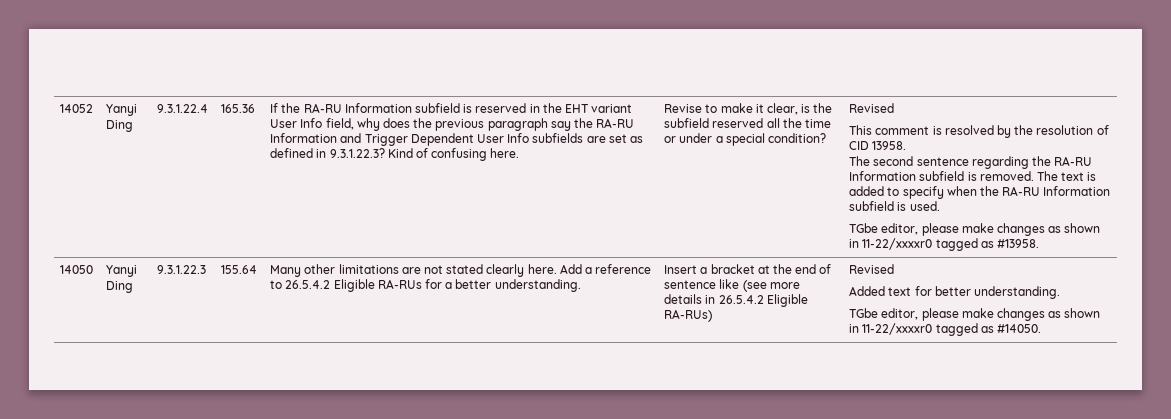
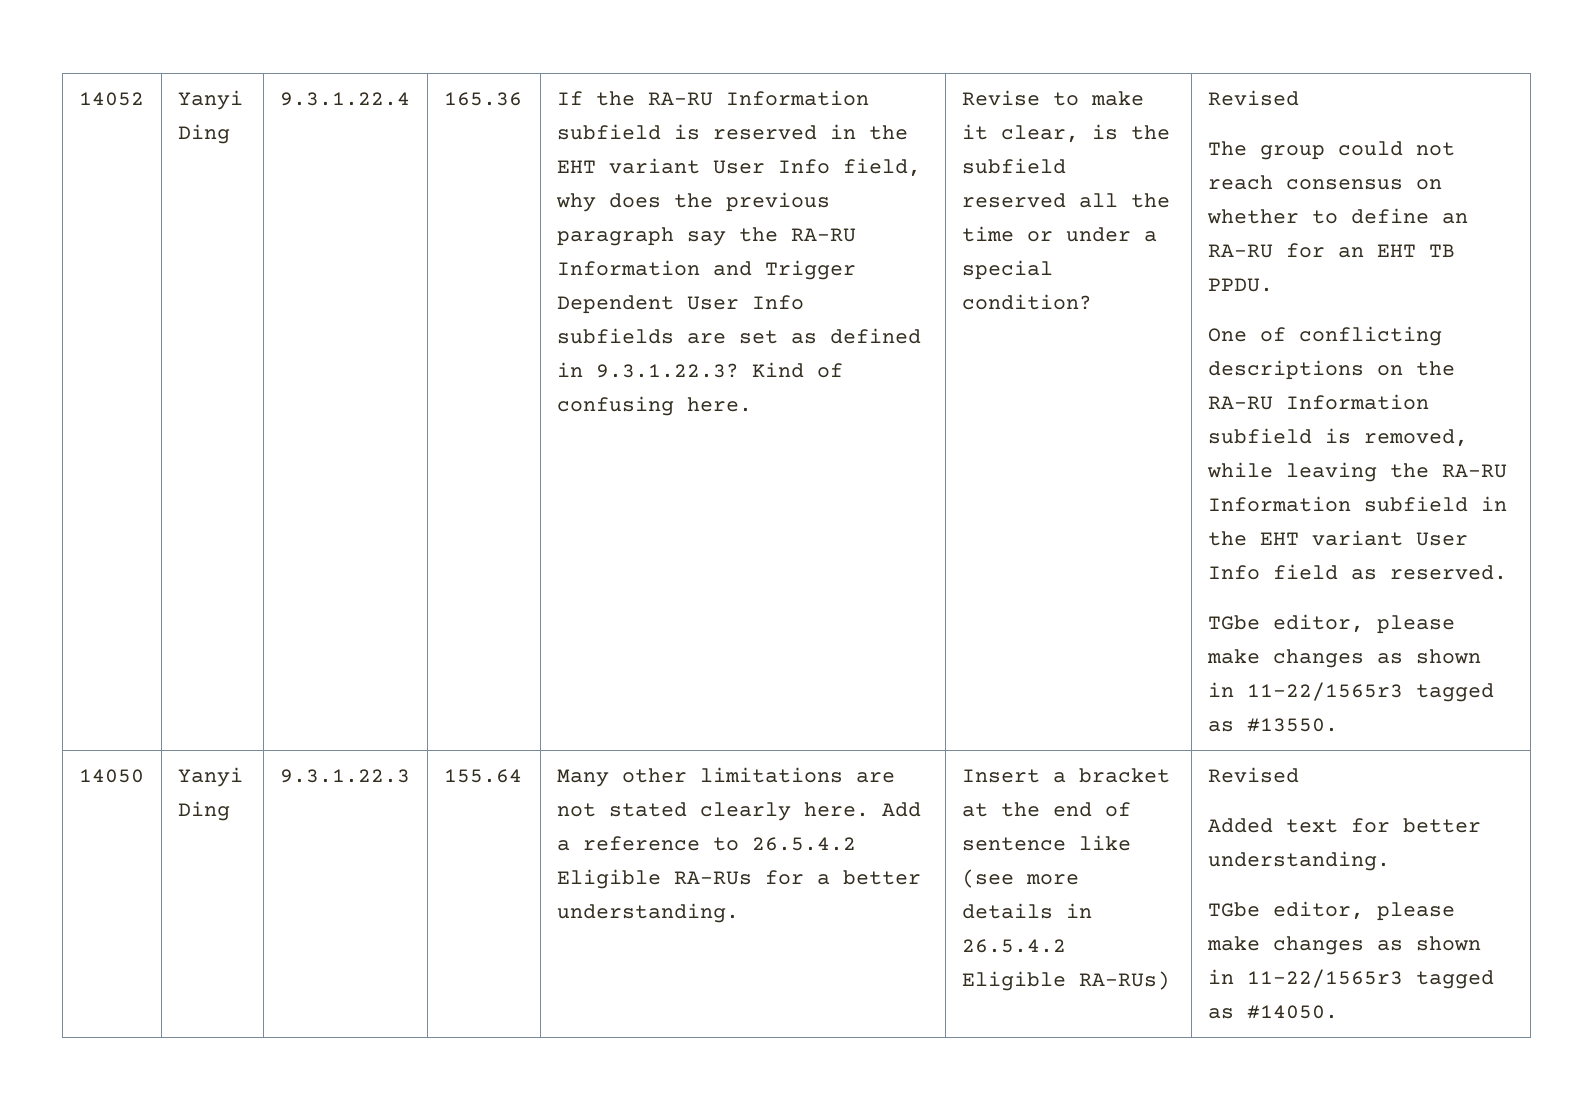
- This comment is resolved by the resolution of CID 13958.
- The second sentence regarding the RA-RU Information subfield is removed. The text is added to specify when the RA-RU Information subfield is used.
- TGbe editor, please make changes as shown in 11-22/xxxxr0 tagged as #13958.
+ The group could not reach consensus on whether to define an RA-RU for an EHT TB PPDU.
+ One of conflicting descriptions on the RA-RU Information subfield is removed, while leaving the RA-RU Information subfield in the EHT variant User Info field as reserved.
+ TGbe editor, please make changes as shown in 11-22/1565r3 tagged as #13550.
- TGbe editor, please make changes as shown in 11-22/xxxxr0 tagged as #14050.
+ TGbe editor, please make changes as shown in 11-22/1565r3 tagged as #14050.

